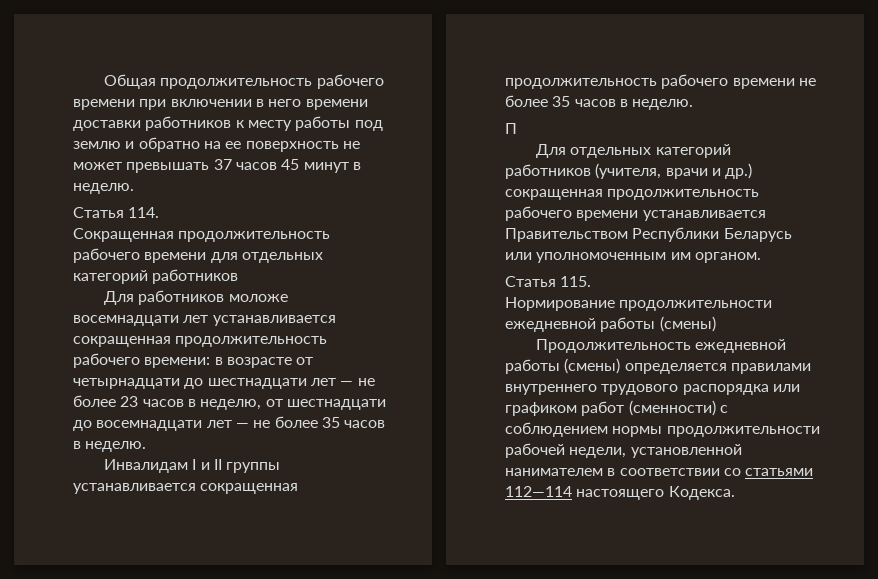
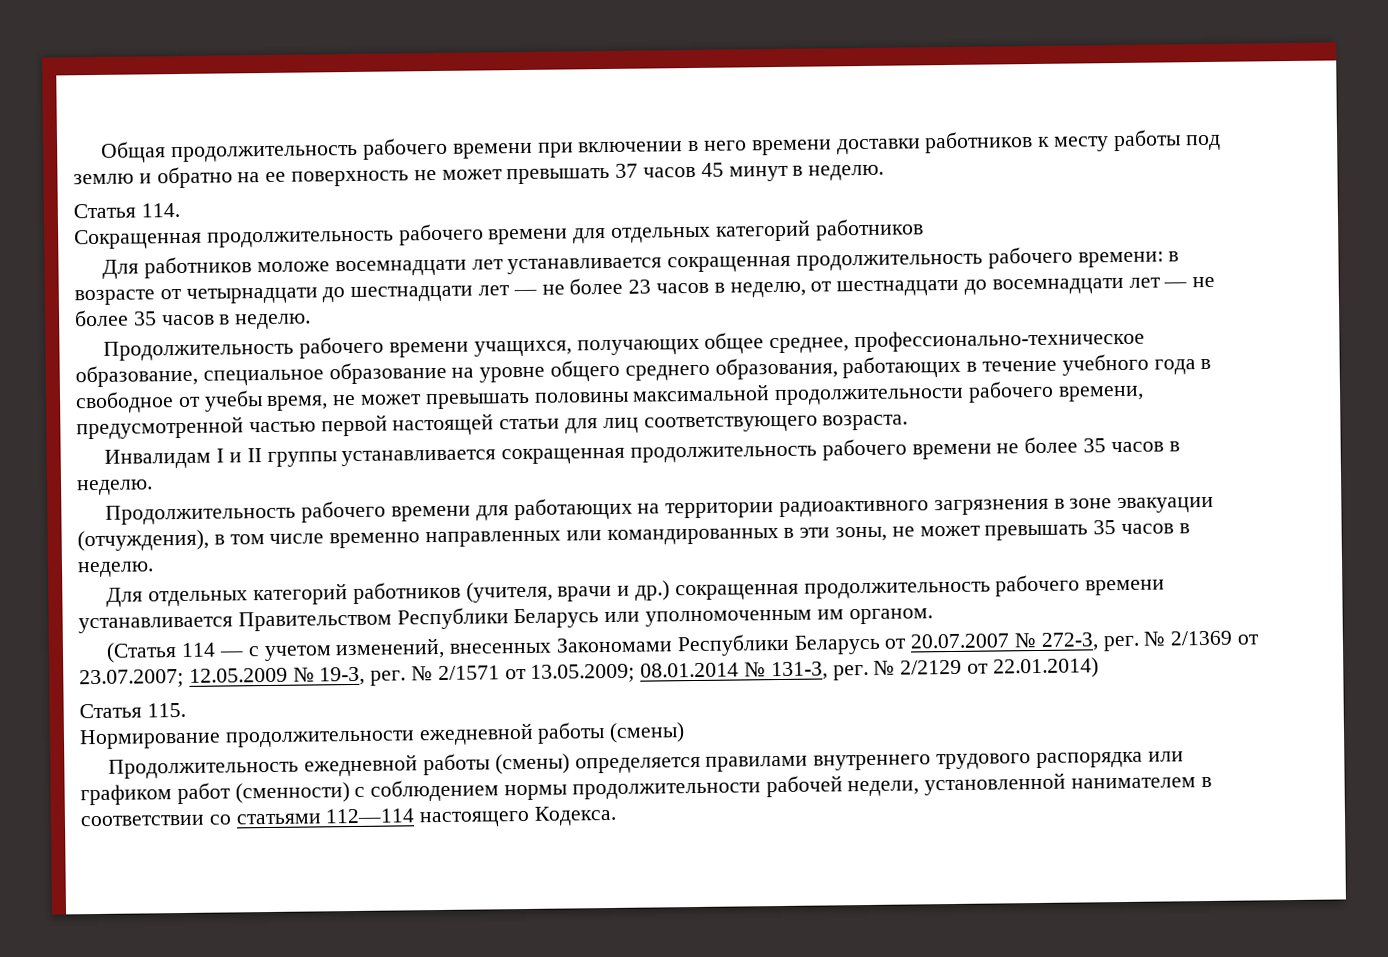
+ Продолжительность рабочего времени учащихся, получающих общее среднее, профессионально-техническое образование, специальное образование на уровне общего среднего образования, работающих в течение учебного года в свободное от учебы время, не может превышать половины максимальной продолжительности рабочего времени, предусмотренной частью первой настоящей статьи для лиц соответствующего возраста.
- П
+ Продолжительность рабочего времени для работающих на территории радиоактивного загрязнения в зоне эвакуации (отчуждения), в том числе временно направленных или командированных в эти зоны, не может превышать 35 часов в неделю.
+ (Статья 114 — с учетом изменений, внесенных Закономами Республики Беларусь от 20.07.2007 № 272-З, рег. № 2/1369 от 23.07.2007; 12.05.2009 № 19-З, рег. № 2/1571 от 13.05.2009; 08.01.2014 № 131-З, рег. № 2/2129 от 22.01.2014)

